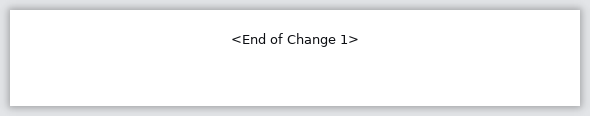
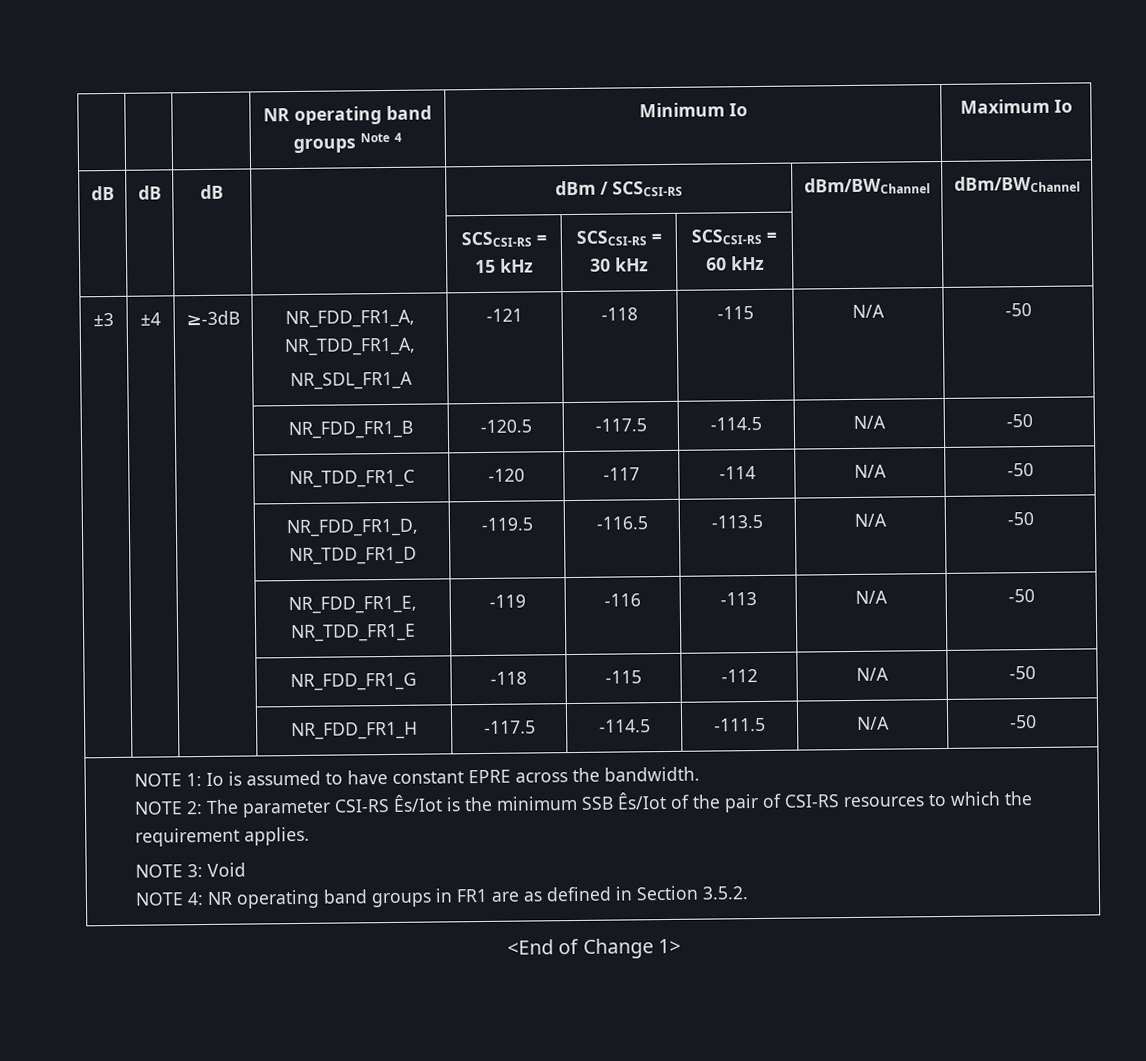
+ | | | NR operating band groups Note 4 | Minimum Io | Maximum Io
+ dB | dB | dB | | dBm / SCSCSI-RS | dBm/BWChannel | dBm/BWChannel
+ | | | | SCSCSI-RS = 15 kHz | SCSCSI-RS = 30 kHz | SCSCSI-RS = 60 kHz | |
+ ±3 | ±4 | ≥-3dB | NR_FDD_FR1_A, NR_TDD_FR1_A,
+ NR_SDL_FR1_A | -121 | -118 | -115 | N/A | -50
+ | | | NR_FDD_FR1_B | -120.5 | -117.5 | -114.5 | N/A | -50
+ | | | NR_TDD_FR1_C | -120 | -117 | -114 | N/A | -50
+ | | | NR_FDD_FR1_D, NR_TDD_FR1_D | -119.5 | -116.5 | -113.5 | N/A | -50
+ | | | NR_FDD_FR1_E, NR_TDD_FR1_E | -119 | -116 | -113 | N/A | -50
+ | | | NR_FDD_FR1_G | -118 | -115 | -112 | N/A | -50
+ | | | NR_FDD_FR1_H | -117.5 | -114.5 | -111.5 | N/A | -50
+ NOTE 1: Io is assumed to have constant EPRE across the bandwidth.
+ NOTE 2: The parameter CSI-RS Ês/Iot is the minimum SSB Ês/Iot of the pair of CSI-RS resources to which the requirement applies.
+ NOTE 3: Void
+ NOTE 4: NR operating band groups in FR1 are as defined in Section 3.5.2.

